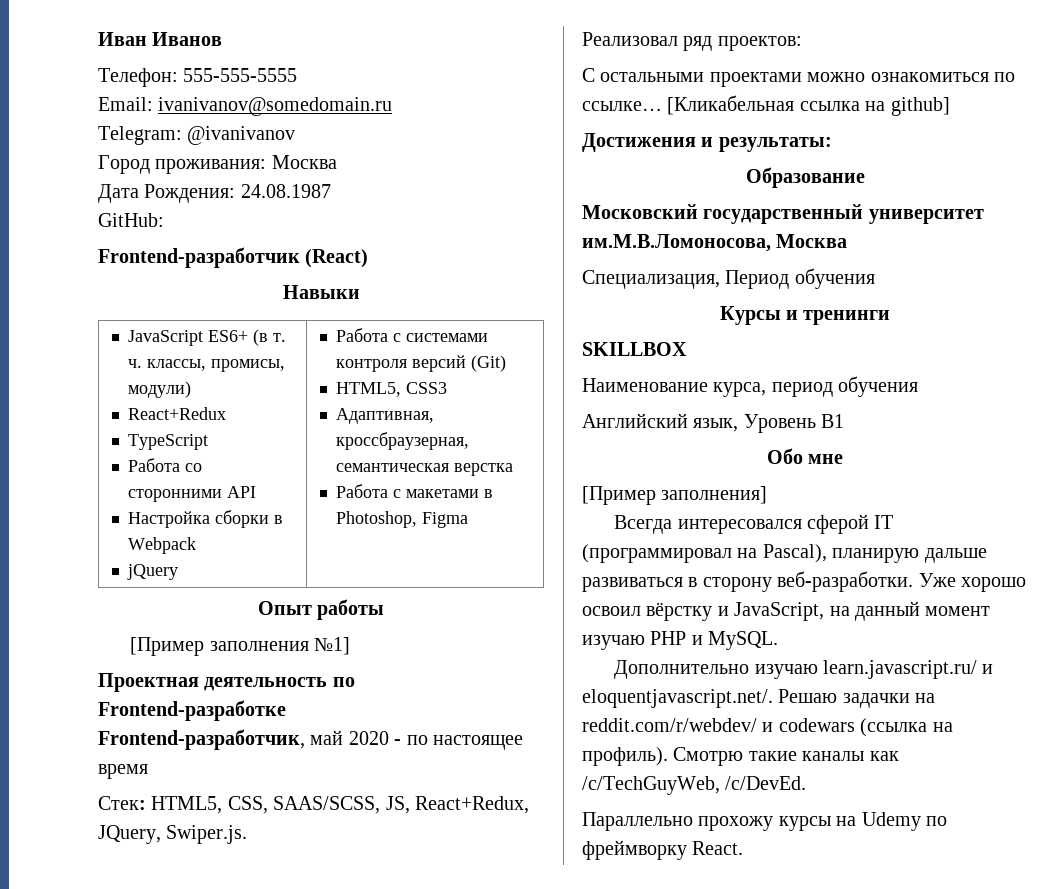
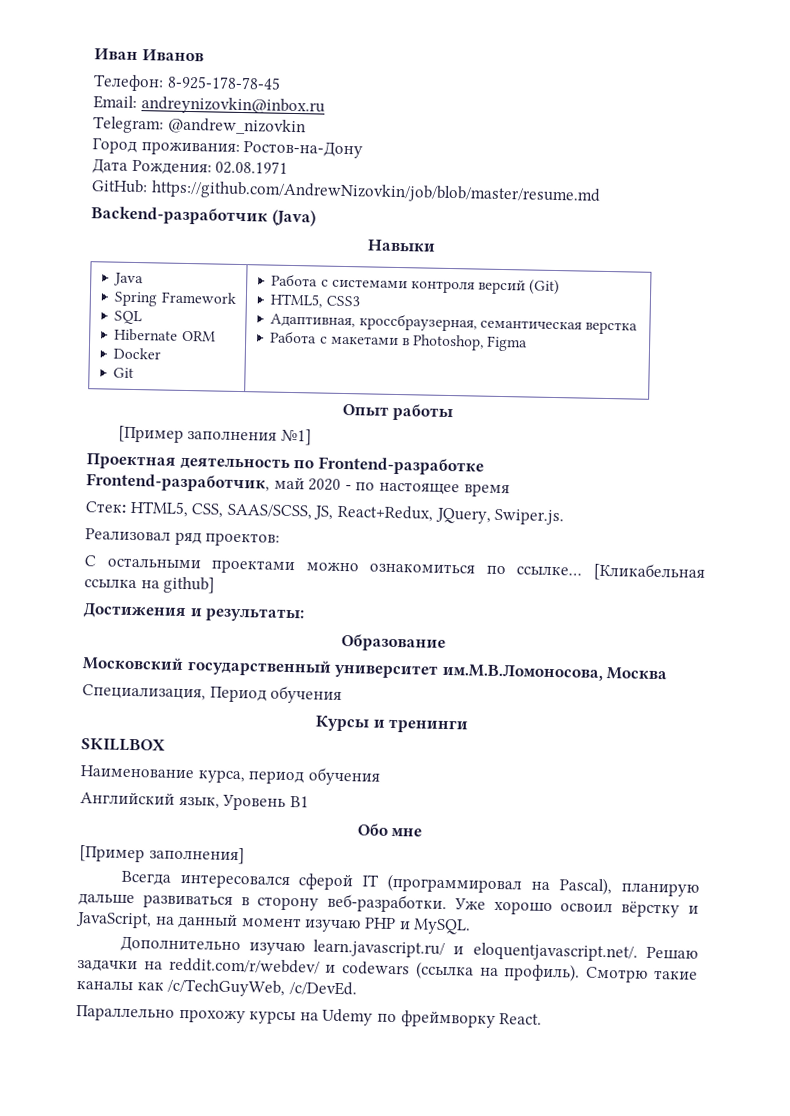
- Телефон: 555-555-5555
+ Телефон: 8-925-178-78-45
- Email: ivanivanov@somedomain.ru
+ Email: andreynizovkin@inbox.ru
- Telegram: @ivanivanov
+ Telegram: @andrew_nizovkin
- Город проживания: Москва
+ Город проживания: Ростов-на-Дону
- Дата Рождения: 24.08.1987
+ Дата Рождения: 02.08.1971
- GitHub:
- Frontend-разработчик (React)
+ GitHub: https://github.com/AndrewNizovkin/job/blob/master/resume.md
+ Backend-разработчик (Java)
  Навыки
- JavaScript ES6+ (в т. ч. классы, промисы, модули)
- React+Redux
- TypeScript
- Работа со сторонними API
- Настройка сборки в Webpack
- jQuery | Работа с системами контроля версий (Git)
+ Java
+ Spring Framework
+ SQL
+ Hibernate ORM
+ Docker
+ Git | Работа с системами контроля версий (Git)

